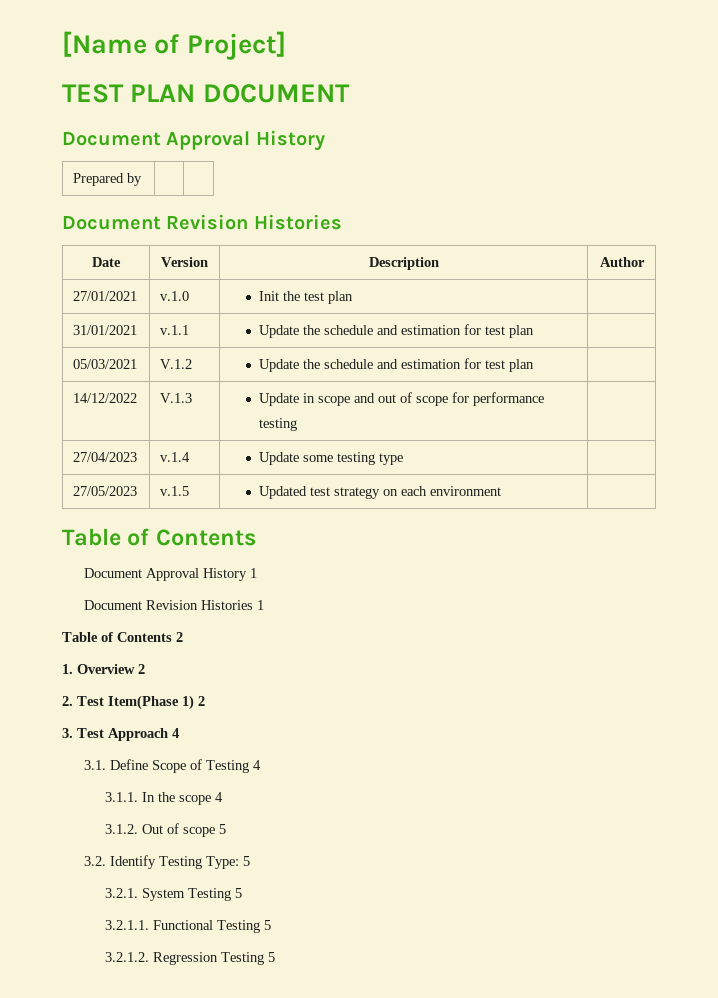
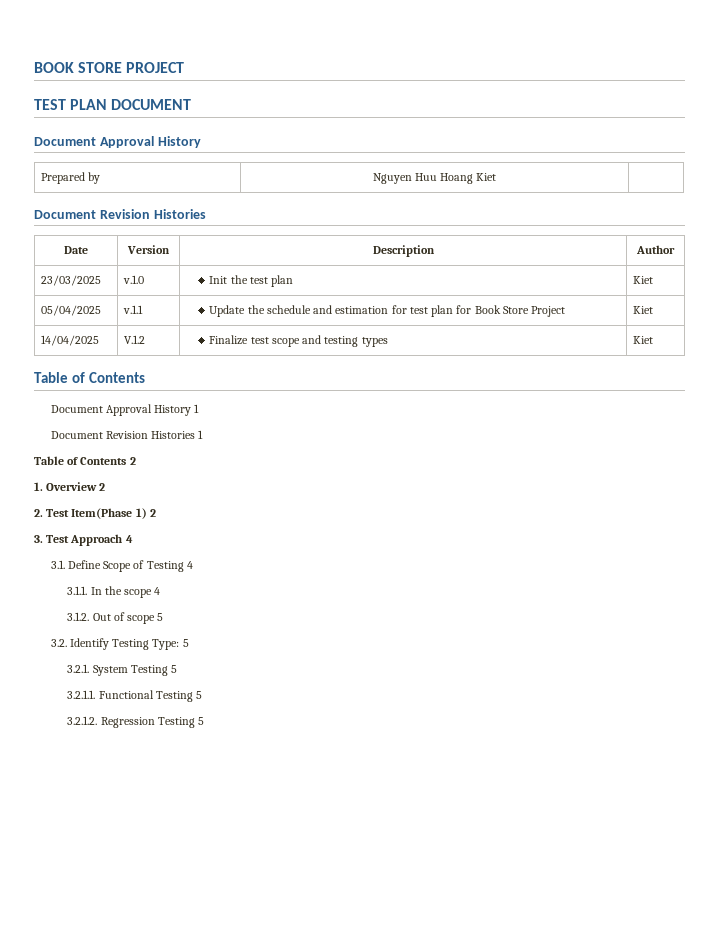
- [Name of Project]
+ BOOK STORE PROJECT
- Prepared by | |
+ Prepared by | Nguyen Huu Hoang Kiet |
- 27/01/2021 | v.1.0 | Init the test plan |
- 31/01/2021 | v.1.1 | Update the schedule and estimation for test plan |
- 05/03/2021 | V.1.2 | Update the schedule and estimation for test plan |
- 14/12/2022 | V.1.3 | Update in scope and out of scope for performance testing |
- 27/04/2023 | v.1.4 | Update some testing type |
- 27/05/2023 | v.1.5 | Updated test strategy on each environment |
+ 23/03/2025 | v.1.0 | Init the test plan | Kiet
+ 05/04/2025 | v.1.1 | Update the schedule and estimation for test plan for Book Store Project | Kiet
+ 14/04/2025 | V.1.2 | Finalize test scope and testing types | Kiet

